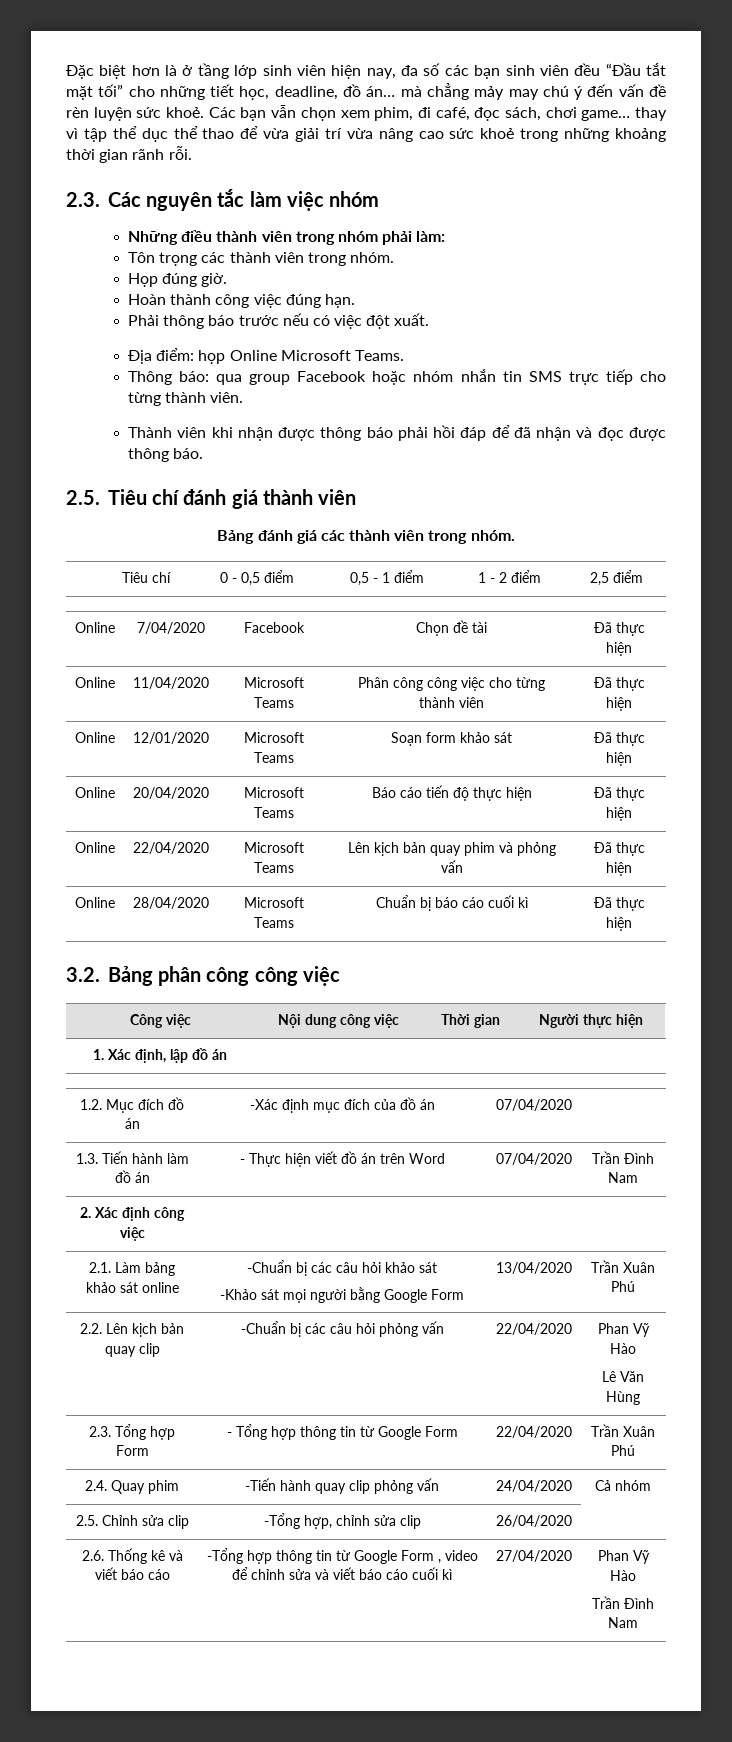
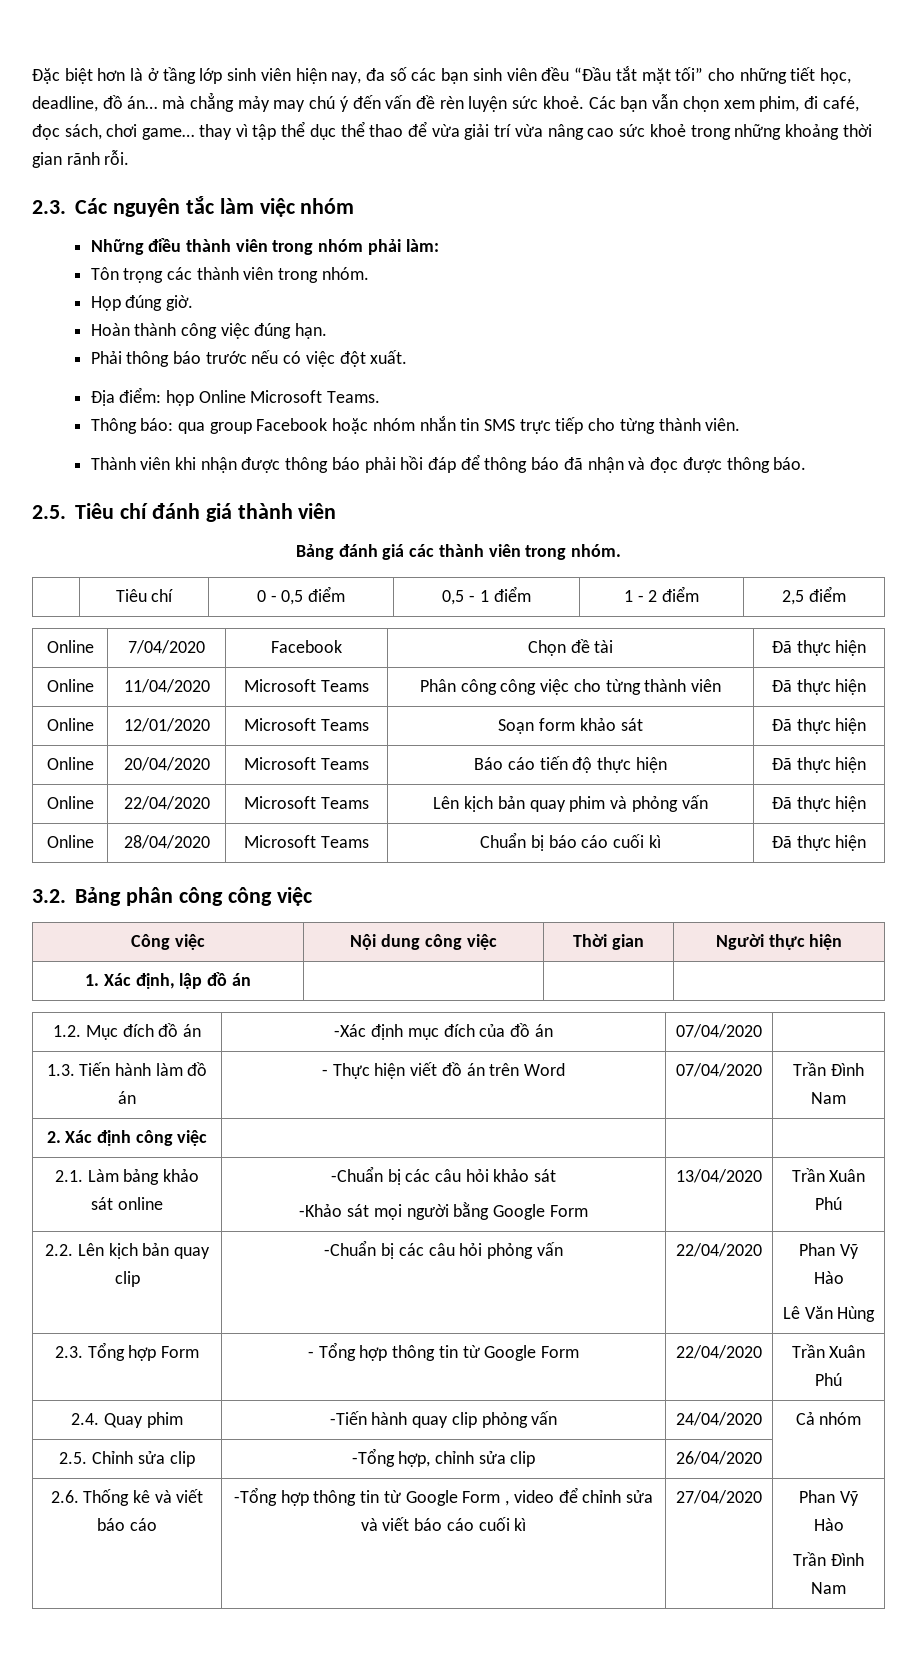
- Thành viên khi nhận được thông báo phải hồi đáp để đã nhận và đọc được thông báo.
+ Thành viên khi nhận được thông báo phải hồi đáp để thông báo đã nhận và đọc được thông báo.

